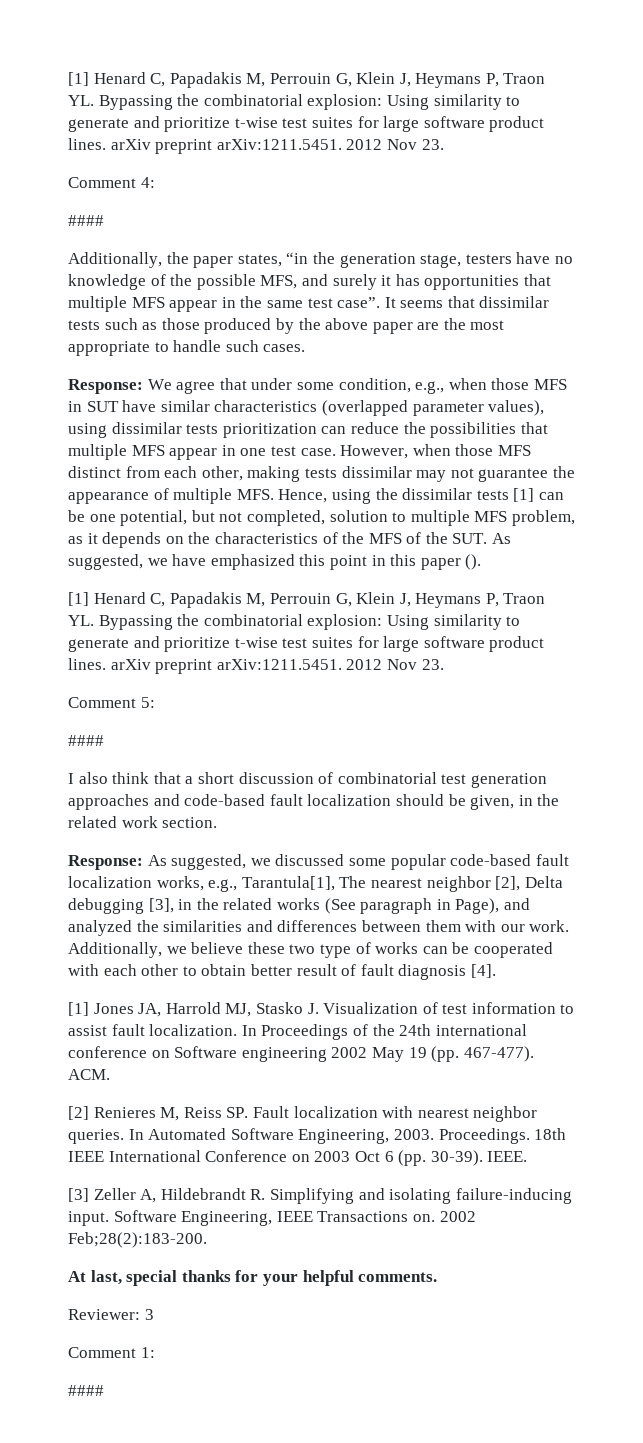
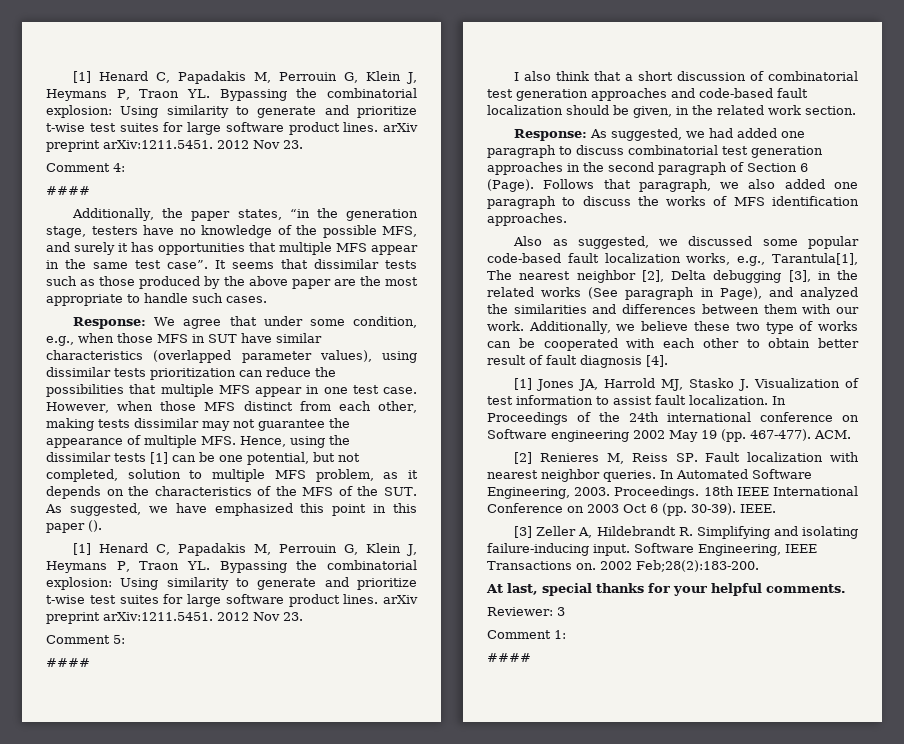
- Response: As suggested, we discussed some popular code-based fault localization works, e.g., Tarantula[1], The nearest neighbor [2], Delta debugging [3], in the related works (See paragraph in Page), and analyzed the similarities and differences between them with our work.
+ Response: As suggested, we had added one paragraph to discuss combinatorial test generation approaches in the second paragraph of Section 6 (Page). Follows that paragraph, we also added one paragraph to discuss the works of MFS identification approaches.
+ Also as suggested, we discussed some popular code-based fault localization works, e.g., Tarantula[1], The nearest neighbor [2], Delta debugging [3], in the related works (See paragraph in Page), and analyzed the similarities and differences between them with our work.

